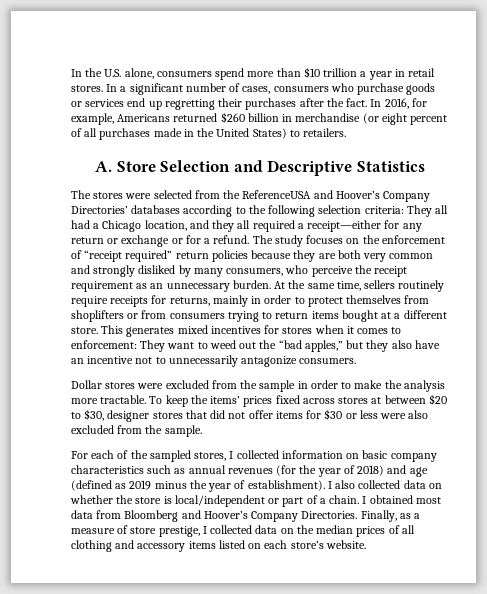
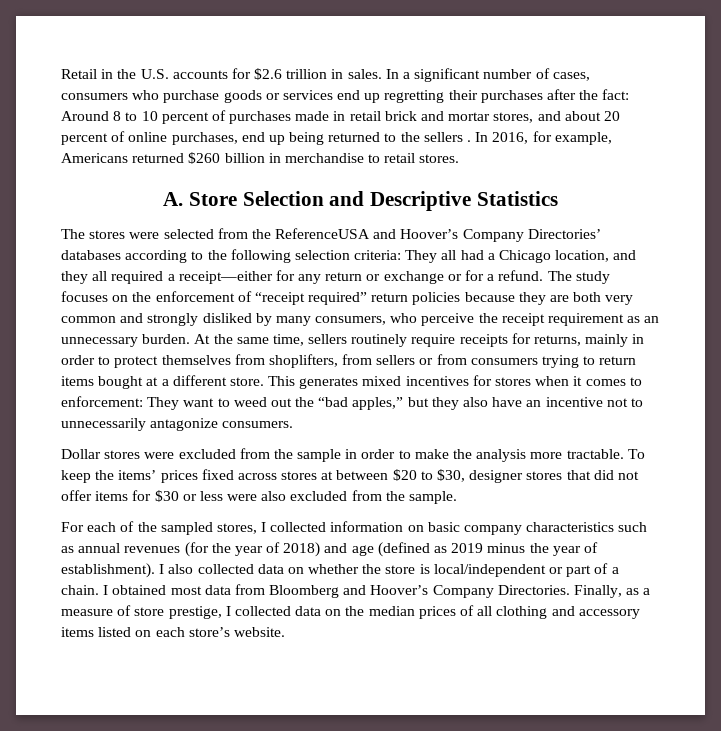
- In the U.S. alone, consumers spend more than $10 trillion a year in retail stores.
+ Retail in the U.S. accounts for $2.6 trillion in sales.
- In a significant number of cases, consumers who purchase goods or services end up regretting their purchases after the fact.
+ In a significant number of cases, consumers who purchase goods or services end up regretting their purchases after the fact: Around 8 to 10 percent of purchases made in retail brick and mortar stores, and about 20 percent of online purchases, end up being returned to the sellers .
- In 2016, for example, Americans returned $260 billion in merchandise (or eight percent of all purchases made in the United States) to retailers.
+ In 2016, for example, Americans returned $260 billion in merchandise to retail stores.
- At the same time, sellers routinely require receipts for returns, mainly in order to protect themselves from shoplifters or from consumers trying to return items bought at a different store.
+ At the same time, sellers routinely require receipts for returns, mainly in order to protect themselves from shoplifters, from sellers or from consumers trying to return items bought at a different store.

